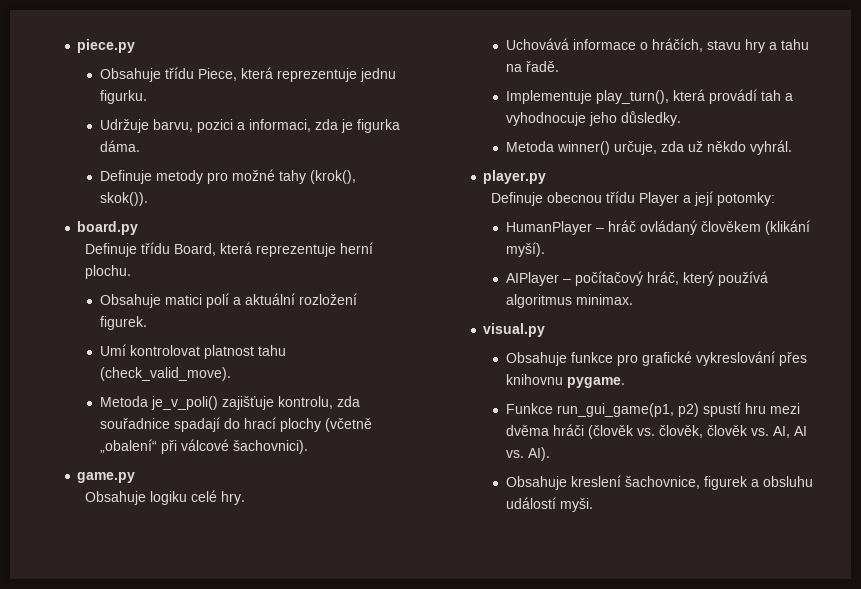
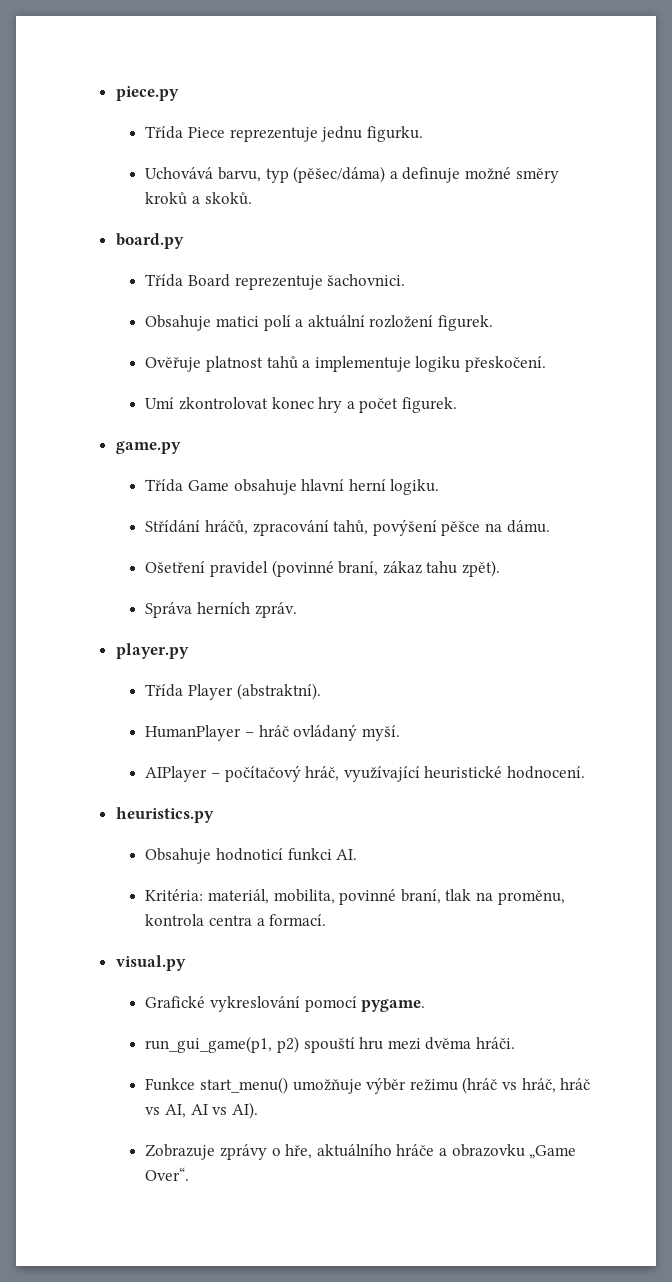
- Obsahuje třídu Piece, která reprezentuje jednu figurku.
+ Třída Piece reprezentuje jednu figurku.
- Udržuje barvu, pozici a informaci, zda je figurka dáma.
- Definuje metody pro možné tahy (krok(), skok()).
+ Uchovává barvu, typ (pěšec/dáma) a definuje možné směry kroků a skoků.
  board.py
- Definuje třídu Board, která reprezentuje herní plochu.
+ Třída Board reprezentuje šachovnici.
- Umí kontrolovat platnost tahu (check_valid_move).
- Metoda je_v_poli() zajišťuje kontrolu, zda souřadnice spadají do hrací plochy (včetně „obalení“ při válcové šachovnici).
+ Ověřuje platnost tahů a implementuje logiku přeskočení.
+ Umí zkontrolovat konec hry a počet figurek.
  game.py
- Obsahuje logiku celé hry.
- Uchovává informace o hráčích, stavu hry a tahu na řadě.
- Implementuje play_turn(), která provádí tah a vyhodnocuje jeho důsledky.
- Metoda winner() určuje, zda už někdo vyhrál.
+ Třída Game obsahuje hlavní herní logiku.
+ Střídání hráčů, zpracování tahů, povýšení pěšce na dámu.
+ Ošetření pravidel (povinné braní, zákaz tahu zpět).
+ Správa herních zpráv.
  player.py
- Definuje obecnou třídu Player a její potomky:
+ Třída Player (abstraktní).
- HumanPlayer – hráč ovládaný člověkem (klikání myší).
+ HumanPlayer – hráč ovládaný myší.
- AIPlayer – počítačový hráč, který používá algoritmus minimax.
+ AIPlayer – počítačový hráč, využívající heuristické hodnocení.
+ heuristics.py
+ Obsahuje hodnoticí funkci AI.
+ Kritéria: materiál, mobilita, povinné braní, tlak na proměnu, kontrola centra a formací.
  visual.py
- Obsahuje funkce pro grafické vykreslování přes knihovnu pygame.
+ Grafické vykreslování pomocí pygame.
- Funkce run_gui_game(p1, p2) spustí hru mezi dvěma hráči (člověk vs. člověk, člověk vs. AI, AI vs. AI).
+ run_gui_game(p1, p2) spouští hru mezi dvěma hráči.
+ Funkce start_menu() umožňuje výběr režimu (hráč vs hráč, hráč vs AI, AI vs AI).
- Obsahuje kreslení šachovnice, figurek a obsluhu událostí myši.
+ Zobrazuje zprávy o hře, aktuálního hráče a obrazovku „Game Over“.

